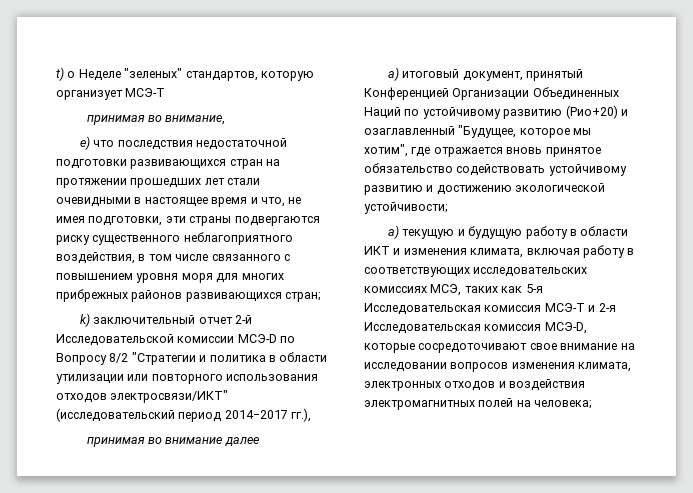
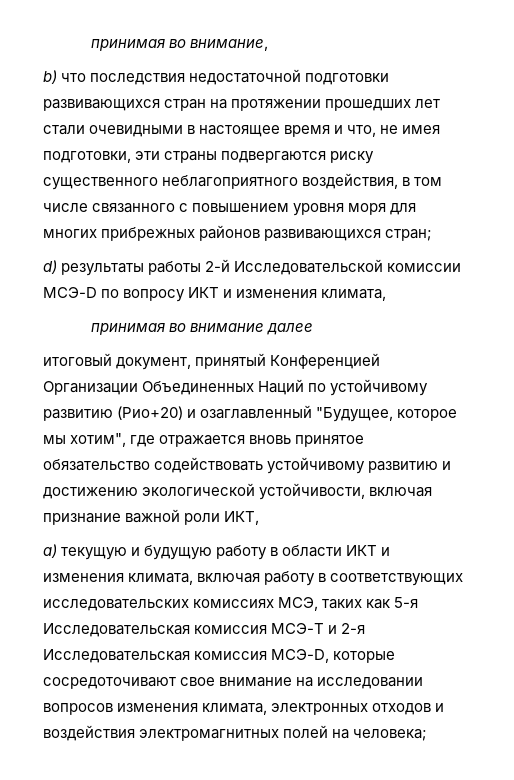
- t) о Неделе "зеленых" стандартов, которую организует МСЭ-Т
- e) что последствия недостаточной подготовки развивающихся стран на протяжении прошедших лет стали очевидными в настоящее время и что, не имея подготовки, эти страны подвергаются риску существенного неблагоприятного воздействия, в том числе связанного с повышением уровня моря для многих прибрежных районов развивающихся стран;
+ b) что последствия недостаточной подготовки развивающихся стран на протяжении прошедших лет стали очевидными в настоящее время и что, не имея подготовки, эти страны подвергаются риску существенного неблагоприятного воздействия, в том числе связанного с повышением уровня моря для многих прибрежных районов развивающихся стран;
- k) заключительный отчет 2-й Исследовательской комиссии МСЭ-D по Вопросу 8/2 "Стратегии и политика в области утилизации или повторного использования отходов электросвязи/ИКТ" (исследовательский период 2014−2017 гг.),
+ d) результаты работы 2-й Исследовательской комиссии МСЭ-D по вопросу ИКТ и изменения климата,
- a) итоговый документ, принятый Конференцией Организации Объединенных Наций по устойчивому развитию (Рио+20) и озаглавленный "Будущее, которое мы хотим", где отражается вновь принятое обязательство содействовать устойчивому развитию и достижению экологической устойчивости;
+ итоговый документ, принятый Конференцией Организации Объединенных Наций по устойчивому развитию (Рио+20) и озаглавленный "Будущее, которое мы хотим", где отражается вновь принятое обязательство содействовать устойчивому развитию и достижению экологической устойчивости, включая признание важной роли ИКТ,

